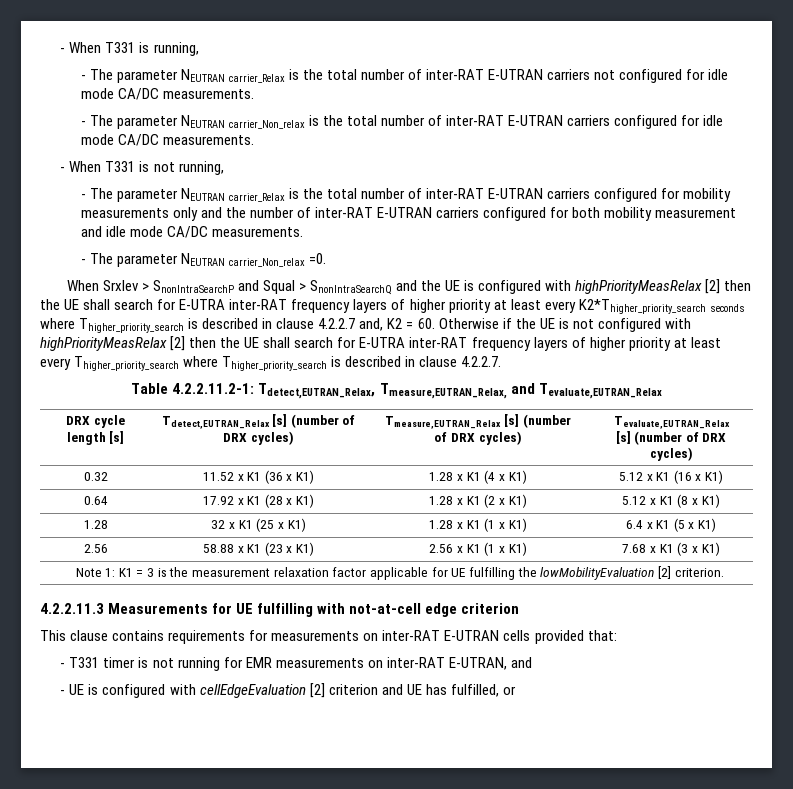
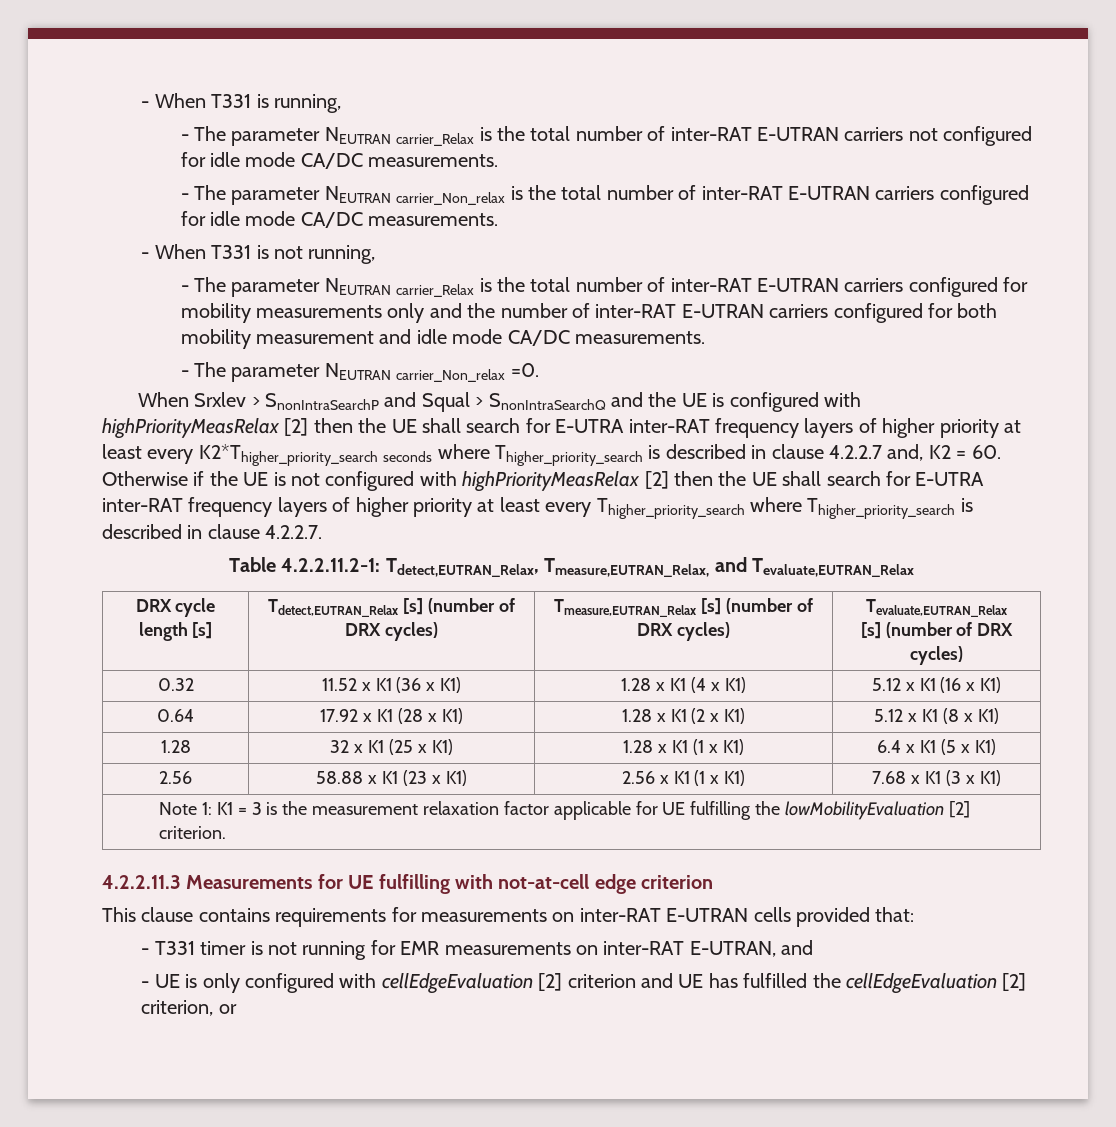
- - UE is configured with cellEdgeEvaluation [2] criterion and UE has fulfilled, or
+ - UE is only configured with cellEdgeEvaluation [2] criterion and UE has fulfilled the cellEdgeEvaluation [2] criterion, or

